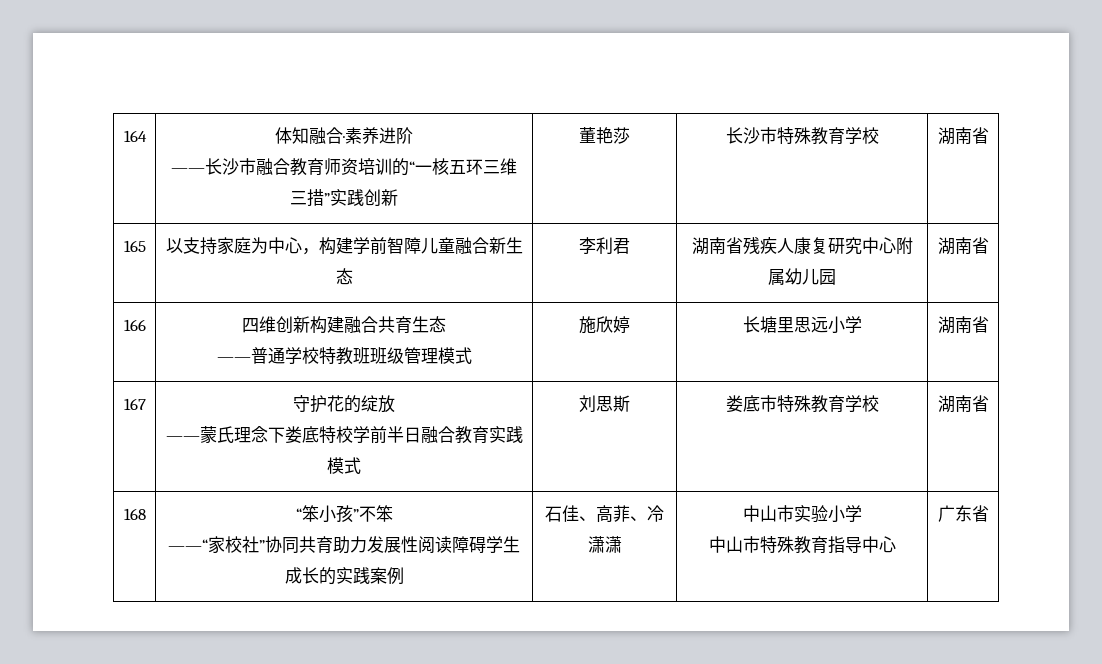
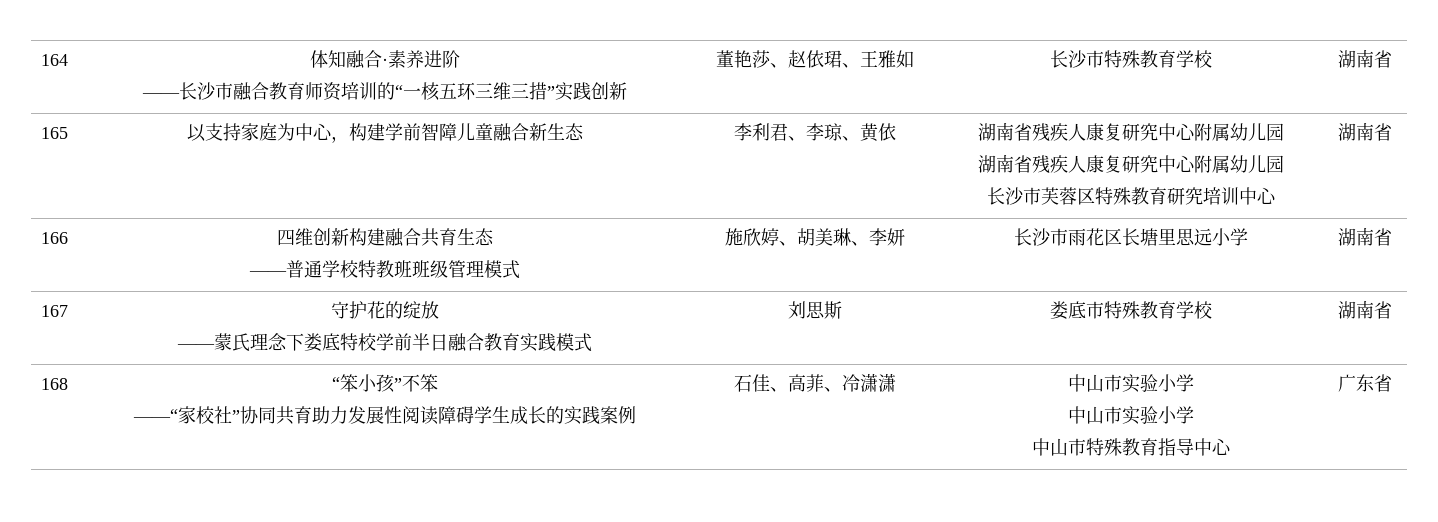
  164 | 体知融合·素养进阶
- ——长沙市融合教育师资培训的“一核五环三维三措”实践创新 | 董艳莎 | 长沙市特殊教育学校 | 湖南省
+ ——长沙市融合教育师资培训的“一核五环三维三措”实践创新 | 董艳莎、赵依珺、王雅如 | 长沙市特殊教育学校 | 湖南省
- 李利君 | 湖南省残疾人康复研究中心附属幼儿园
+ 李利君、李琼、黄依 | 湖南省残疾人康复研究中心附属幼儿园
+ 湖南省残疾人康复研究中心附属幼儿园
+ 长沙市芙蓉区特殊教育研究培训中心
  166 | 四维创新构建融合共育生态
- ——普通学校特教班班级管理模式 | 施欣婷 | 长塘里思远小学 | 湖南省
+ ——普通学校特教班班级管理模式 | 施欣婷、胡美琳、李妍 | 长沙市雨花区长塘里思远小学 | 湖南省
  168 | “笨小孩”不笨
  ——“家校社”协同共育助力发展性阅读障碍学生成长的实践案例 | 石佳、高菲、冷潇潇 | 中山市实验小学
+ 中山市实验小学

